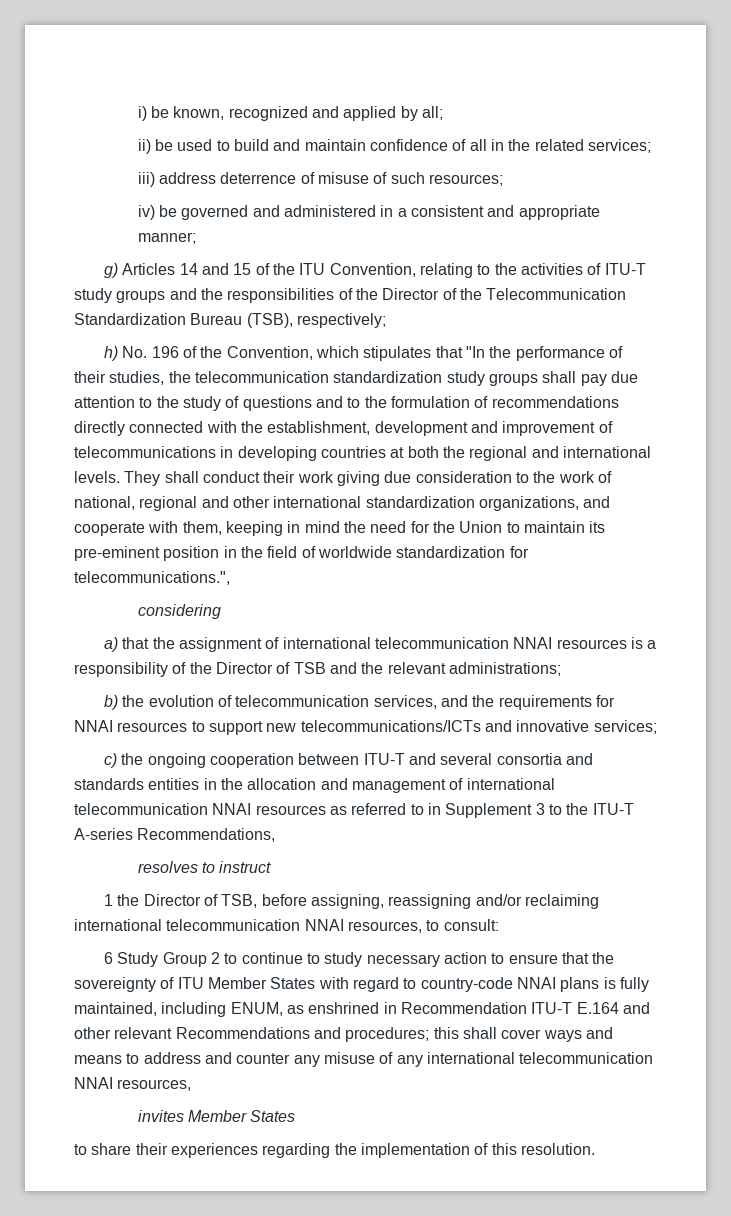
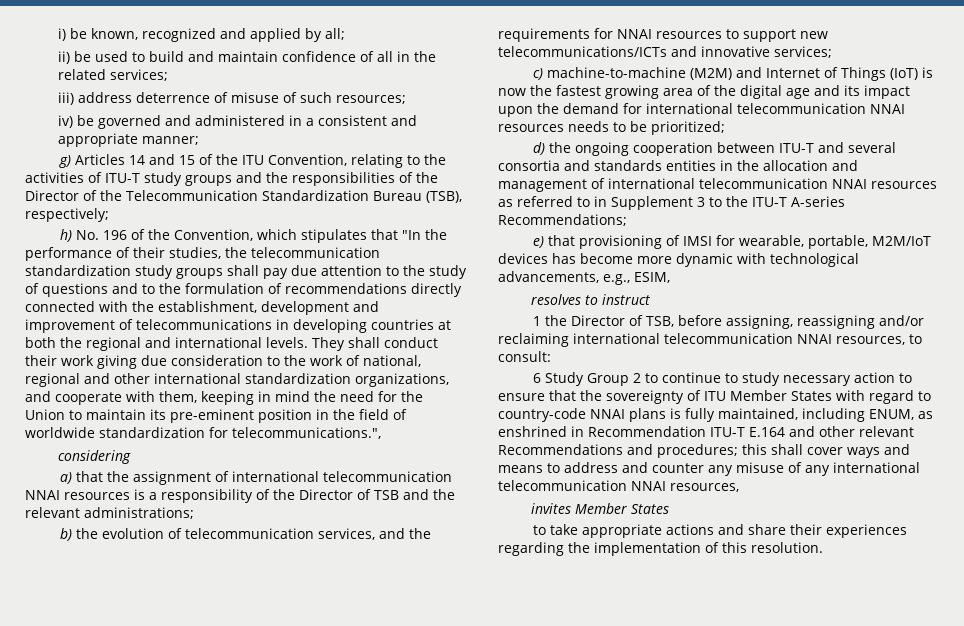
- c) the ongoing cooperation between ITU-T and several consortia and standards entities in the allocation and management of international telecommunication NNAI resources as referred to in Supplement 3 to the ITU-T A-series Recommendations,
+ c) machine-to-machine (M2M) and Internet of Things (IoT) is now the fastest growing area of the digital age and its impact upon the demand for international telecommunication NNAI resources needs to be prioritized;
+ d) the ongoing cooperation between ITU-T and several consortia and standards entities in the allocation and management of international telecommunication NNAI resources as referred to in Supplement 3 to the ITU-T A-series Recommendations;
+ e) that provisioning of IMSI for wearable, portable, M2M/IoT devices has become more dynamic with technological advancements, e.g., ESIM,
- to share their experiences regarding the implementation of this resolution.
+ to take appropriate actions and share their experiences regarding the implementation of this resolution.

